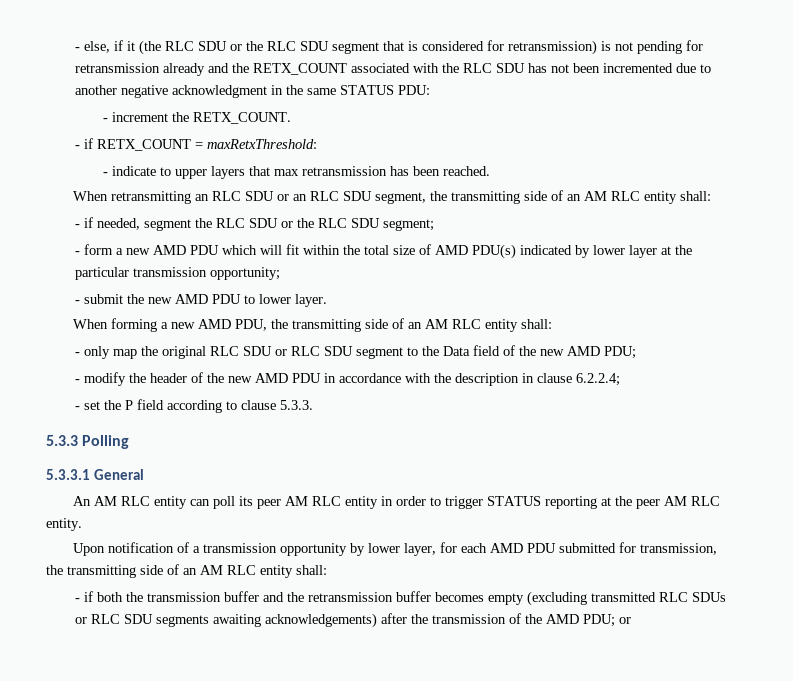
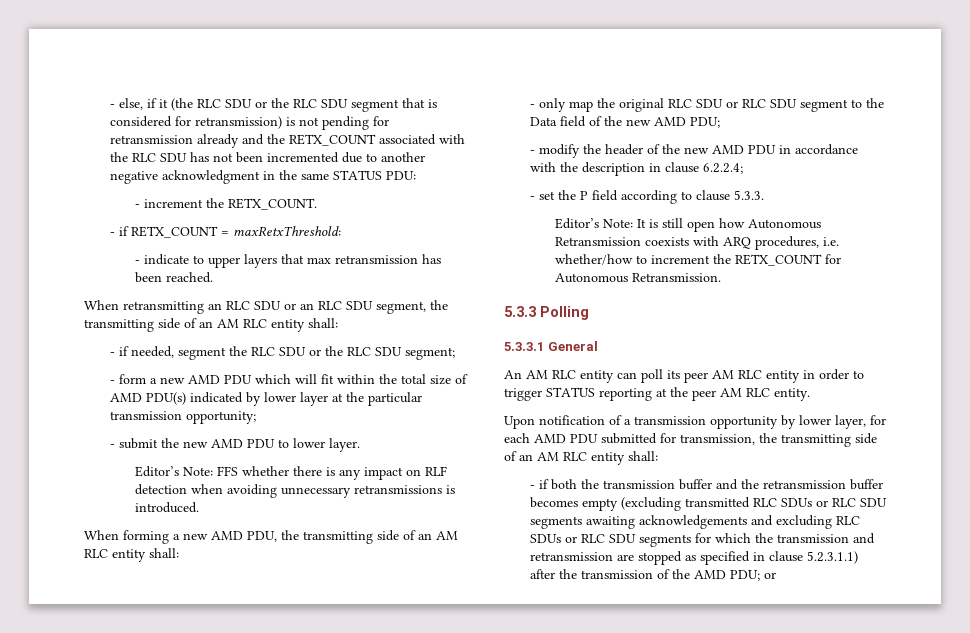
+ Editor’s Note: FFS whether there is any impact on RLF detection when avoiding unnecessary retransmissions is introduced.
+ Editor’s Note: It is still open how Autonomous Retransmission coexists with ARQ procedures, i.e. whether/how to increment the RETX_COUNT for Autonomous Retransmission.
- - if both the transmission buffer and the retransmission buffer becomes empty (excluding transmitted RLC SDUs or RLC SDU segments awaiting acknowledgements) after the transmission of the AMD PDU; or
+ - if both the transmission buffer and the retransmission buffer becomes empty (excluding transmitted RLC SDUs or RLC SDU segments awaiting acknowledgements and excluding RLC SDUs or RLC SDU segments for which the transmission and retransmission are stopped as specified in clause 5.2.3.1.1) after the transmission of the AMD PDU; or

